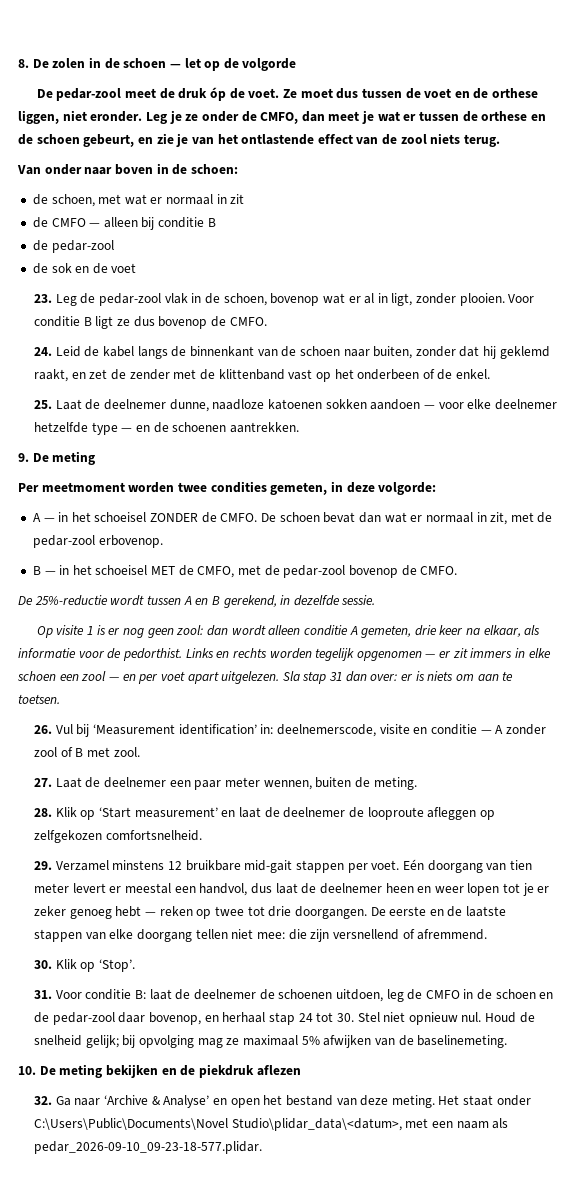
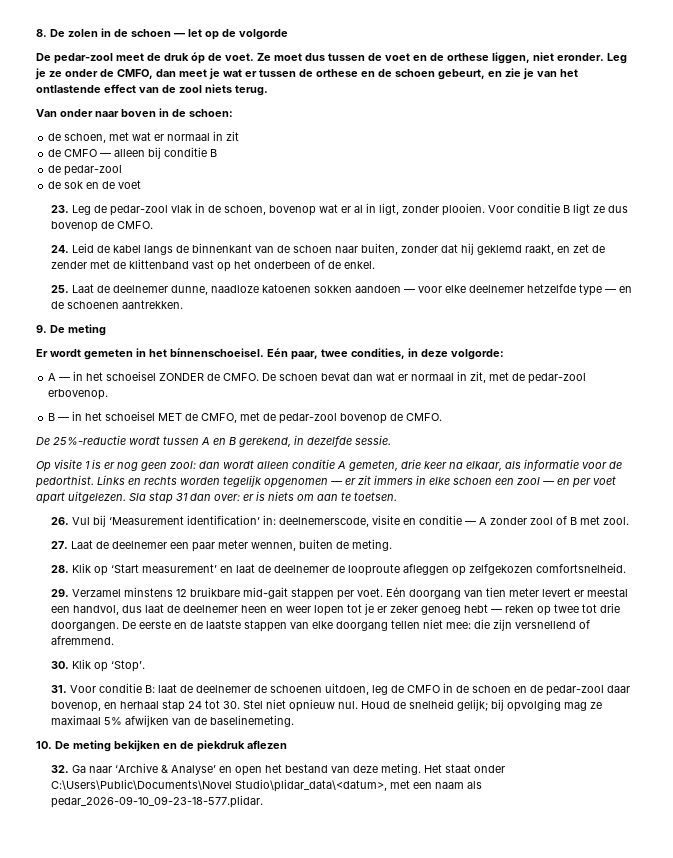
- Per meetmoment worden twee condities gemeten, in deze volgorde:
+ Er wordt gemeten in het bínnenschoeisel. Eén paar, twee condities, in deze volgorde:

